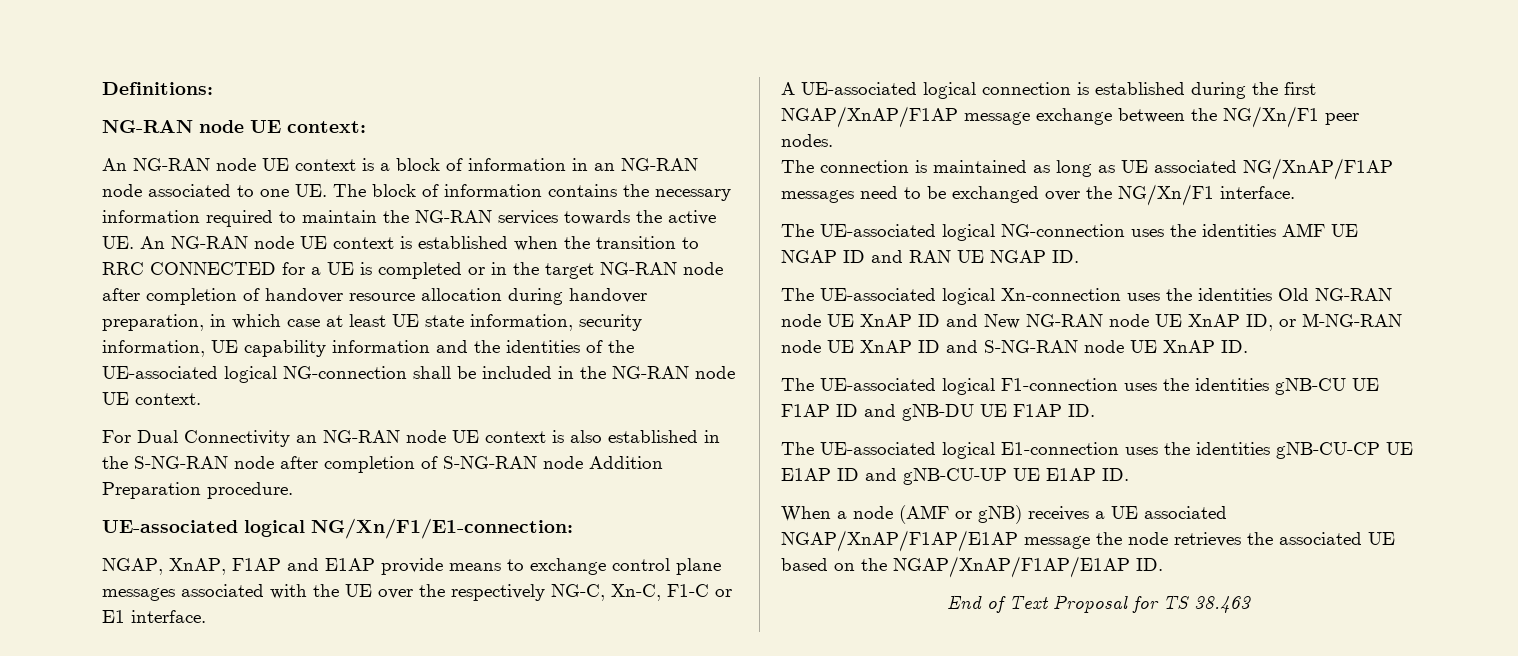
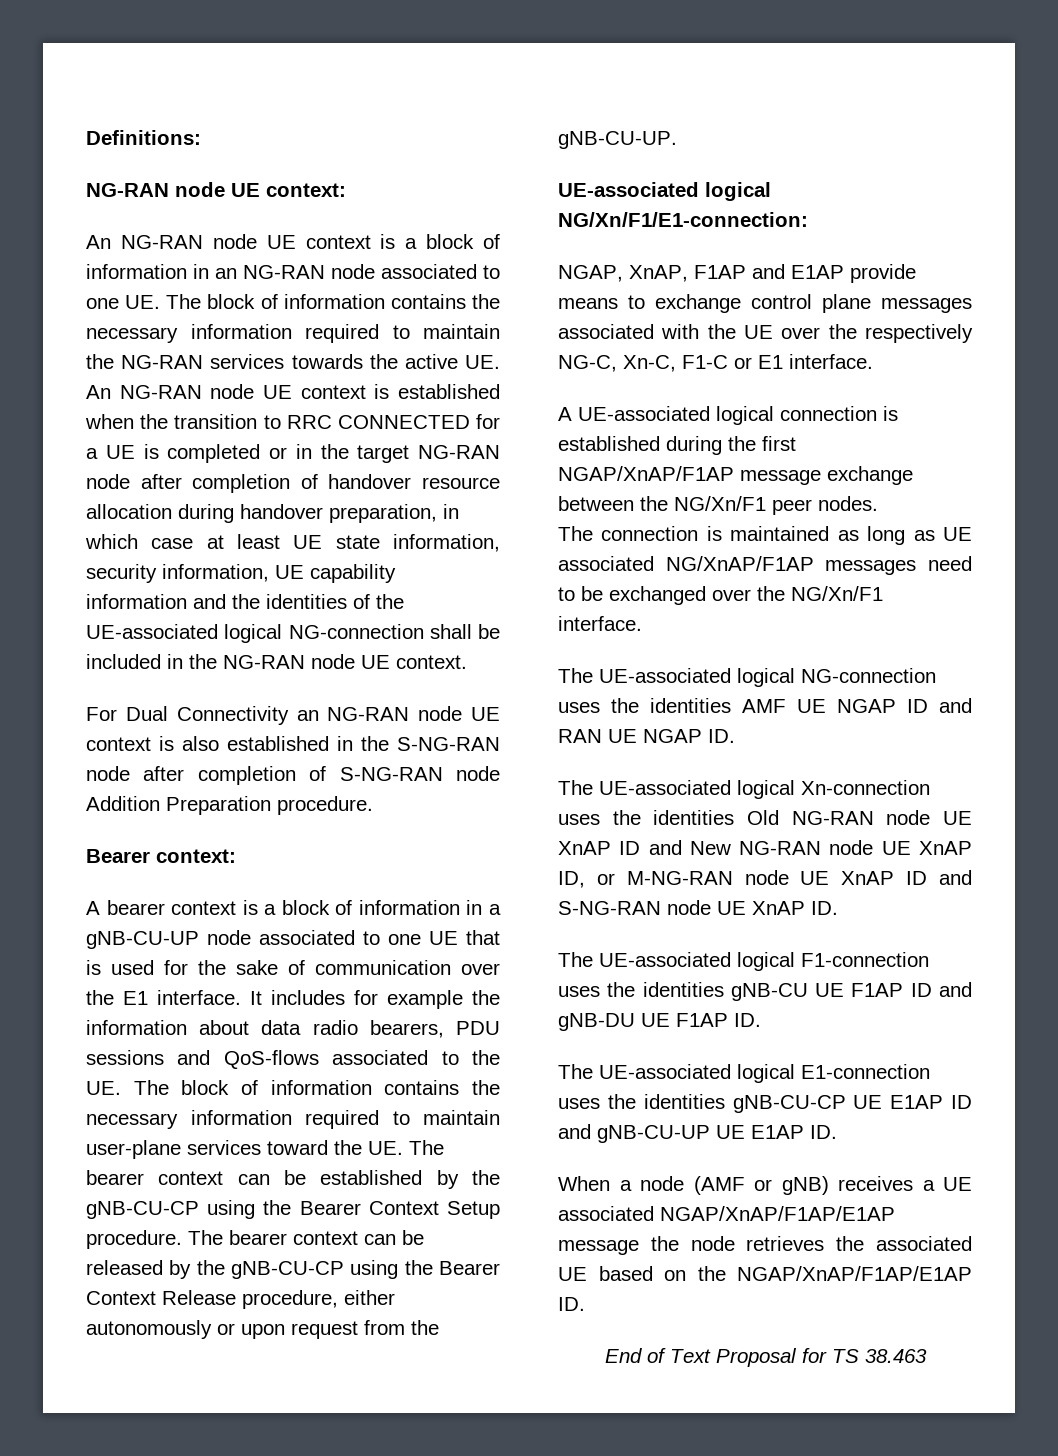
+ Bearer context:
+ A bearer context is a block of information in a gNB-CU-UP node associated to one UE that is used for the sake of communication over the E1 interface. It includes for example the information about data radio bearers, PDU sessions and QoS-flows associated to the UE. The block of information contains the necessary information required to maintain user-plane services toward the UE. The bearer context can be established by the gNB-CU-CP using the Bearer Context Setup procedure. The bearer context can be released by the gNB-CU-CP using the Bearer Context Release procedure, either autonomously or upon request from the gNB-CU-UP.

